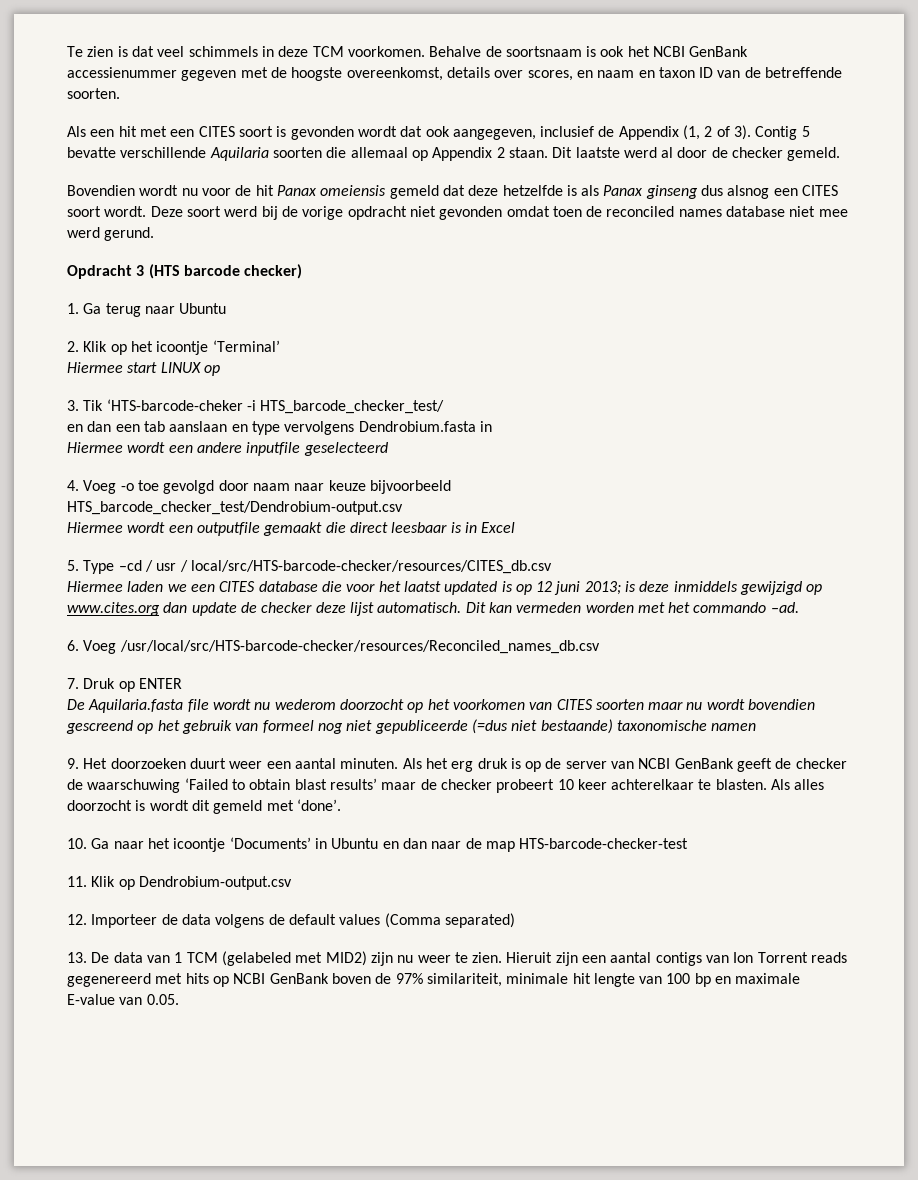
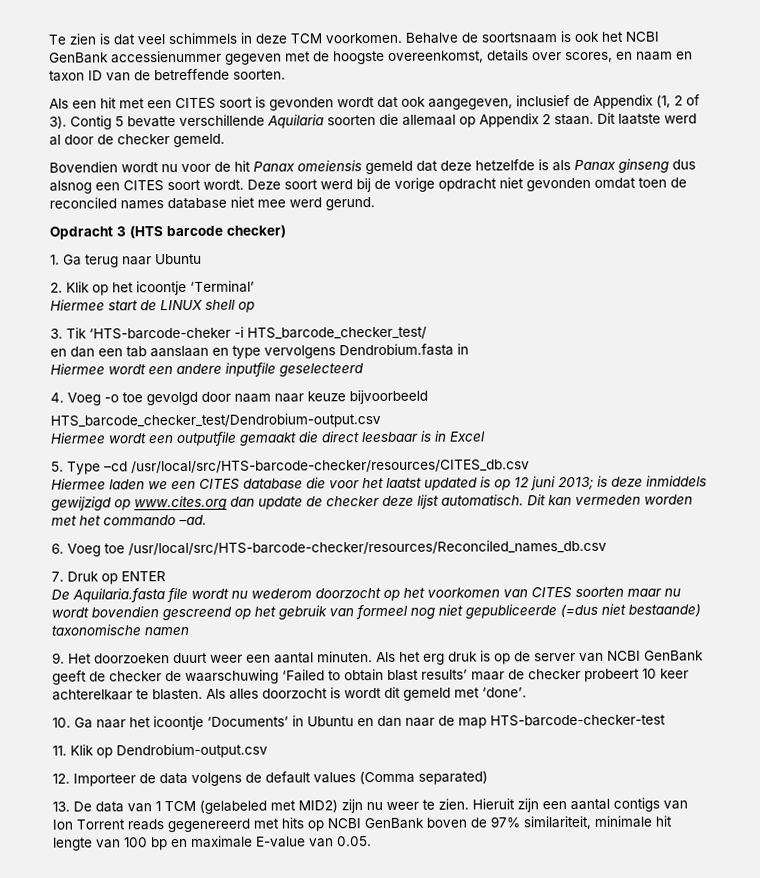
- Hiermee start LINUX op
+ Hiermee start de LINUX shell op
- 5. Type –cd / usr / local/src/HTS-barcode-checker/resources/CITES_db.csv
+ 5. Type –cd /usr/local/src/HTS-barcode-checker/resources/CITES_db.csv
- 6. Voeg /usr/local/src/HTS-barcode-checker/resources/Reconciled_names_db.csv
+ 6. Voeg toe /usr/local/src/HTS-barcode-checker/resources/Reconciled_names_db.csv

